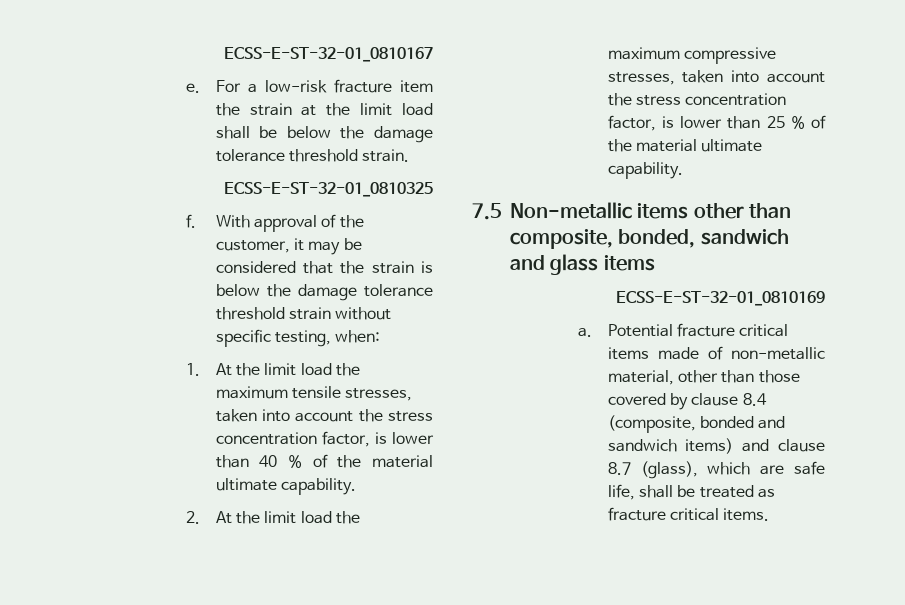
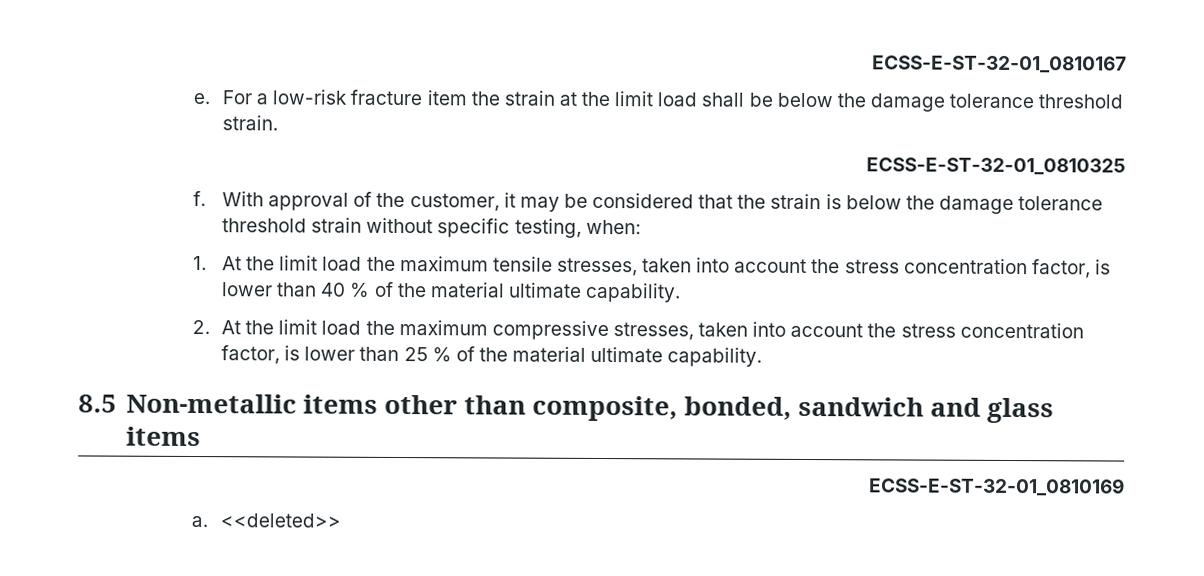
- 7.5 Non-metallic items other than composite, bonded, sandwich and glass items
+ 8.5 Non-metallic items other than composite, bonded, sandwich and glass items
- Potential fracture critical items made of non-metallic material, other than those covered by clause 8.4 (composite, bonded and sandwich items) and clause 8.7 (glass), which are safe life, shall be treated as fracture critical items.
+ <<deleted>>

